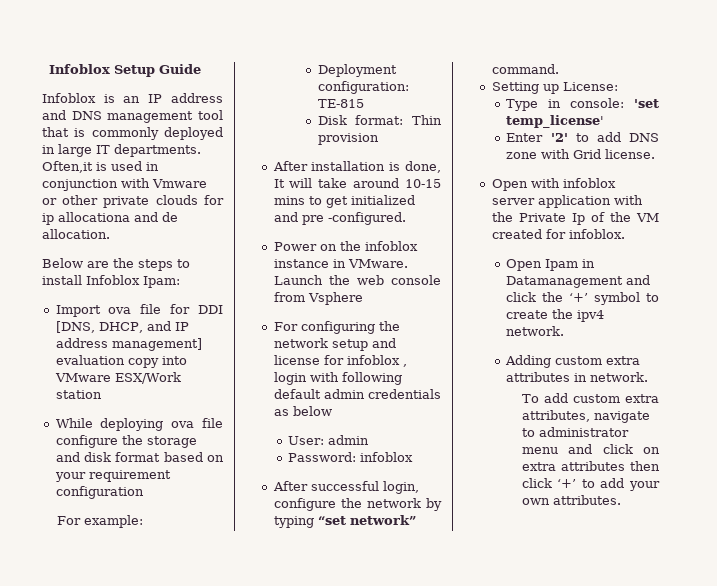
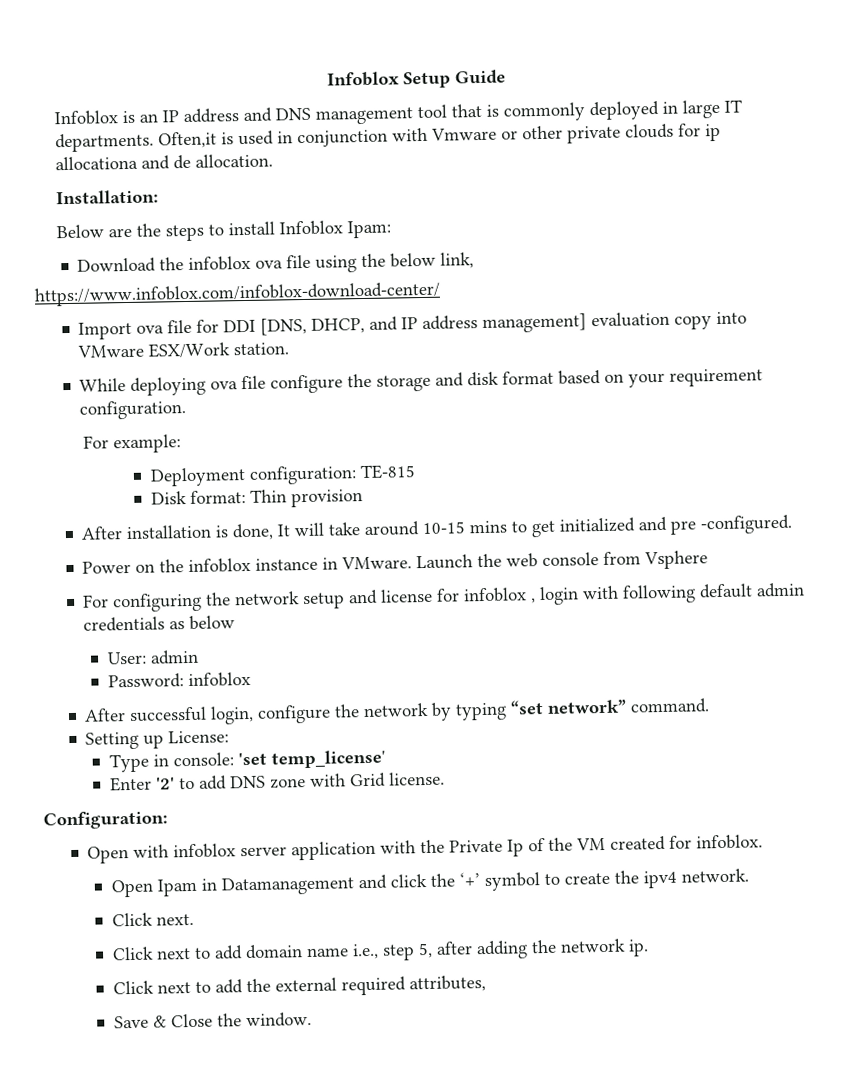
+ Installation:
+ Download the infoblox ova file using the below link,
+ https://www.infoblox.com/infoblox-download-center/
- Import ova file for DDI [DNS, DHCP, and IP address management] evaluation copy into VMware ESX/Work station
+ Import ova file for DDI [DNS, DHCP, and IP address management] evaluation copy into VMware ESX/Work station.
- While deploying ova file configure the storage and disk format based on your requirement configuration
+ While deploying ova file configure the storage and disk format based on your requirement configuration.
+ Configuration:
- Adding custom extra attributes in network.
- To add custom extra attributes, navigate to administrator menu and click on extra attributes then click ‘+’ to add your own attributes.
+ Click next.
+ Click next to add domain name i.e., step 5, after adding the network ip.
+ Click next to add the external required attributes,
+ Save & Close the window.

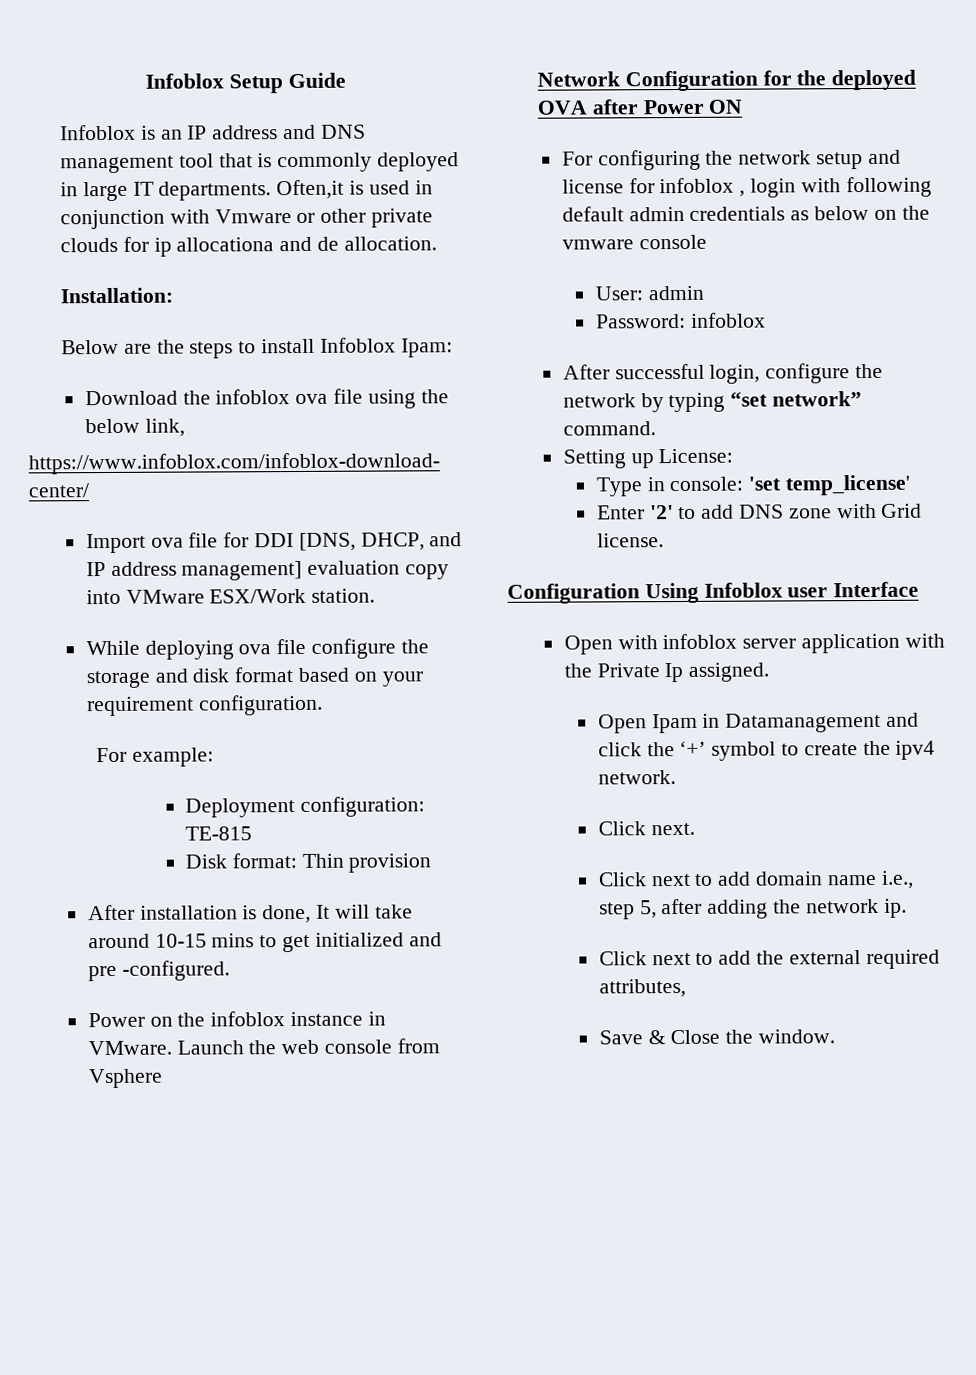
+ Network Configuration for the deployed OVA after Power ON
- For configuring the network setup and license for infoblox , login with following default admin credentials as below
+ For configuring the network setup and license for infoblox , login with following default admin credentials as below on the vmware console
- Configuration:
+ Configuration Using Infoblox user Interface
- Open with infoblox server application with the Private Ip of the VM created for infoblox.
+ Open with infoblox server application with the Private Ip assigned.

